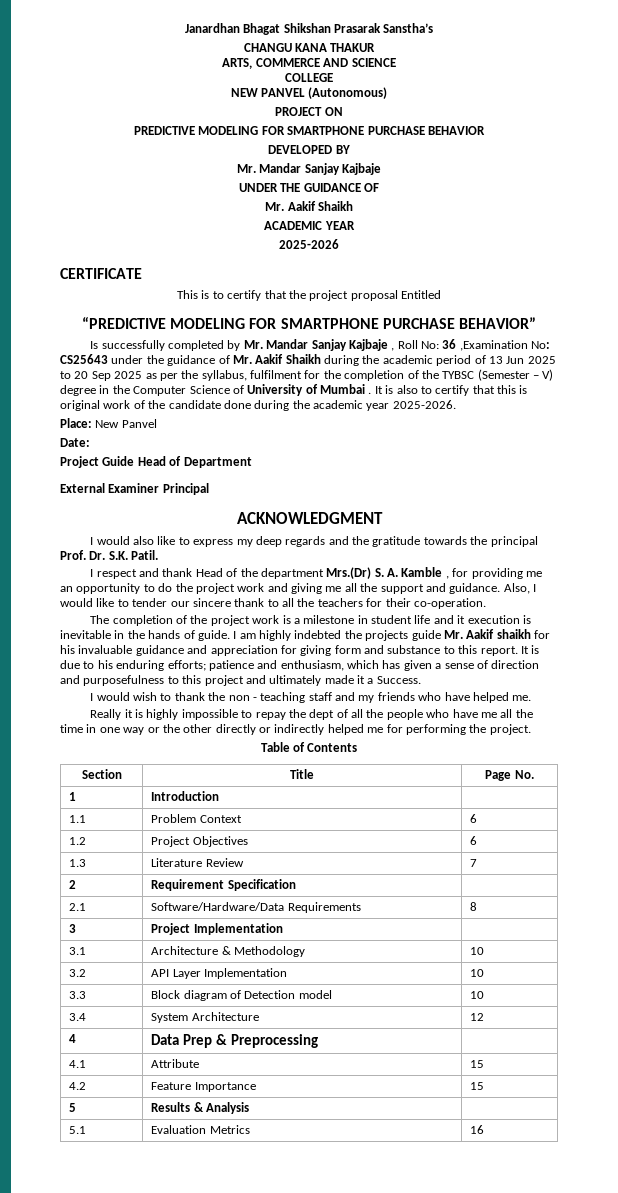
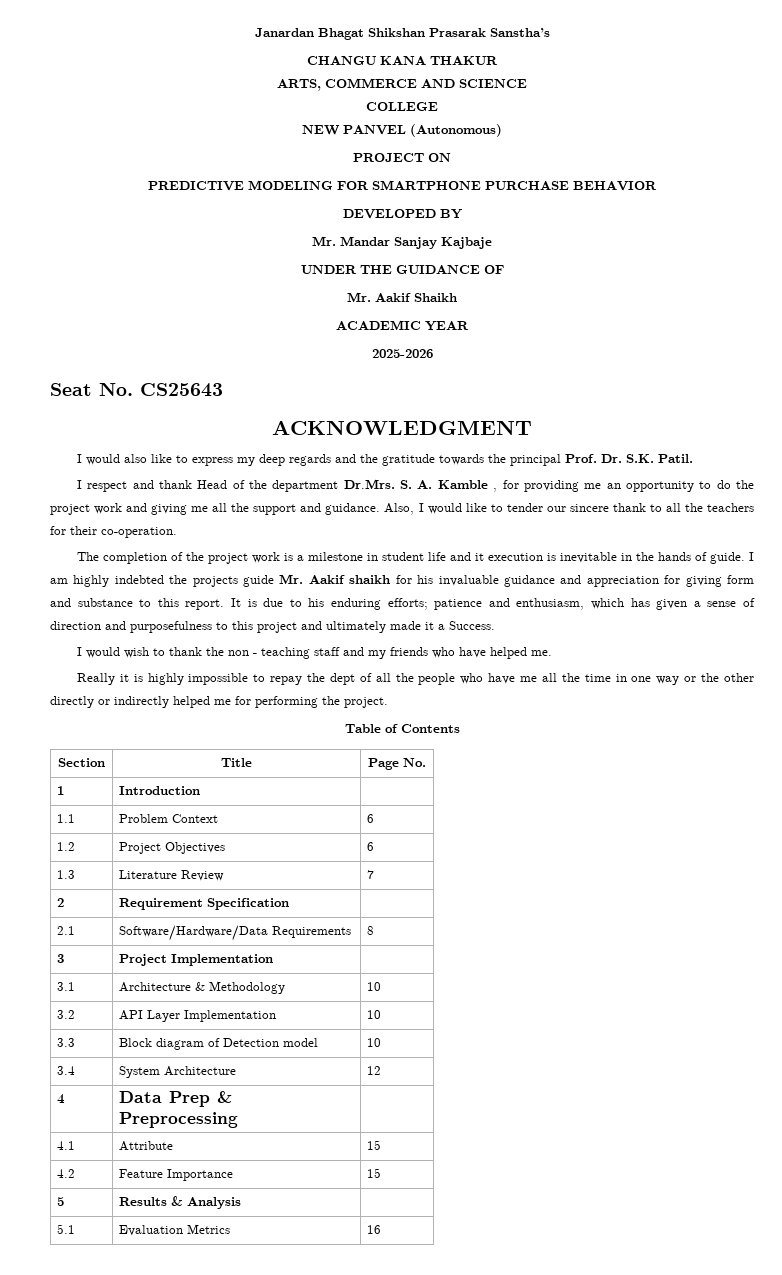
- Janardhan Bhagat Shikshan Prasarak Sanstha’s
+ Janardan Bhagat Shikshan Prasarak Sanstha’s
- CERTIFICATE
- This is to certify that the project proposal Entitled
- “PREDICTIVE MODELING FOR SMARTPHONE PURCHASE BEHAVIOR”
- Is successfully completed by Mr. Mandar Sanjay Kajbaje , Roll No: 36 ,Examination No: CS25643 under the guidance of Mr. Aakif Shaikh during the academic period of 13 Jun 2025 to 20 Sep 2025 as per the syllabus, fulfilment for the completion of the TYBSC (Semester – V) degree in the Computer Science of University of Mumbai . It is also to certify that this is original work of the candidate done during the academic year 2025-2026.
- Place: New Panvel
- Date:
- Project Guide Head of Department
- External Examiner Principal
+ Seat No. CS25643
- I respect and thank Head of the department Mrs.(Dr) S. A. Kamble , for providing me an opportunity to do the project work and giving me all the support and guidance.
+ I respect and thank Head of the department Dr.Mrs. S. A. Kamble , for providing me an opportunity to do the project work and giving me all the support and guidance.

